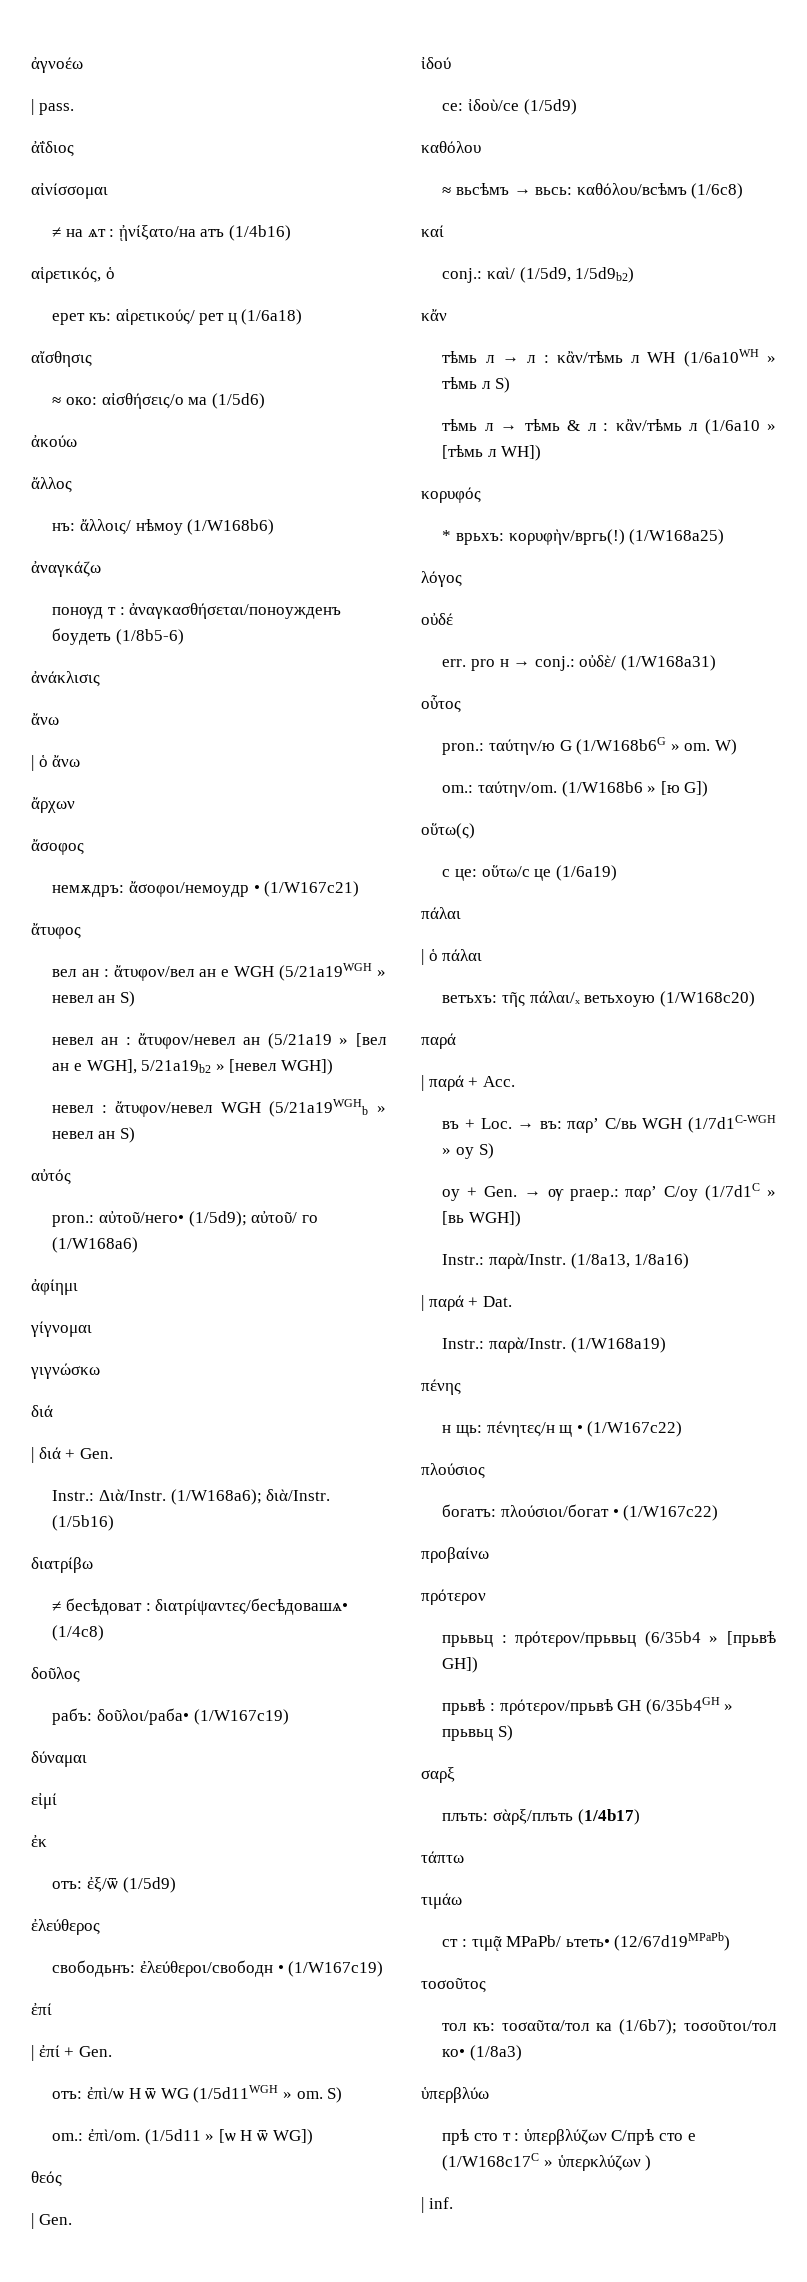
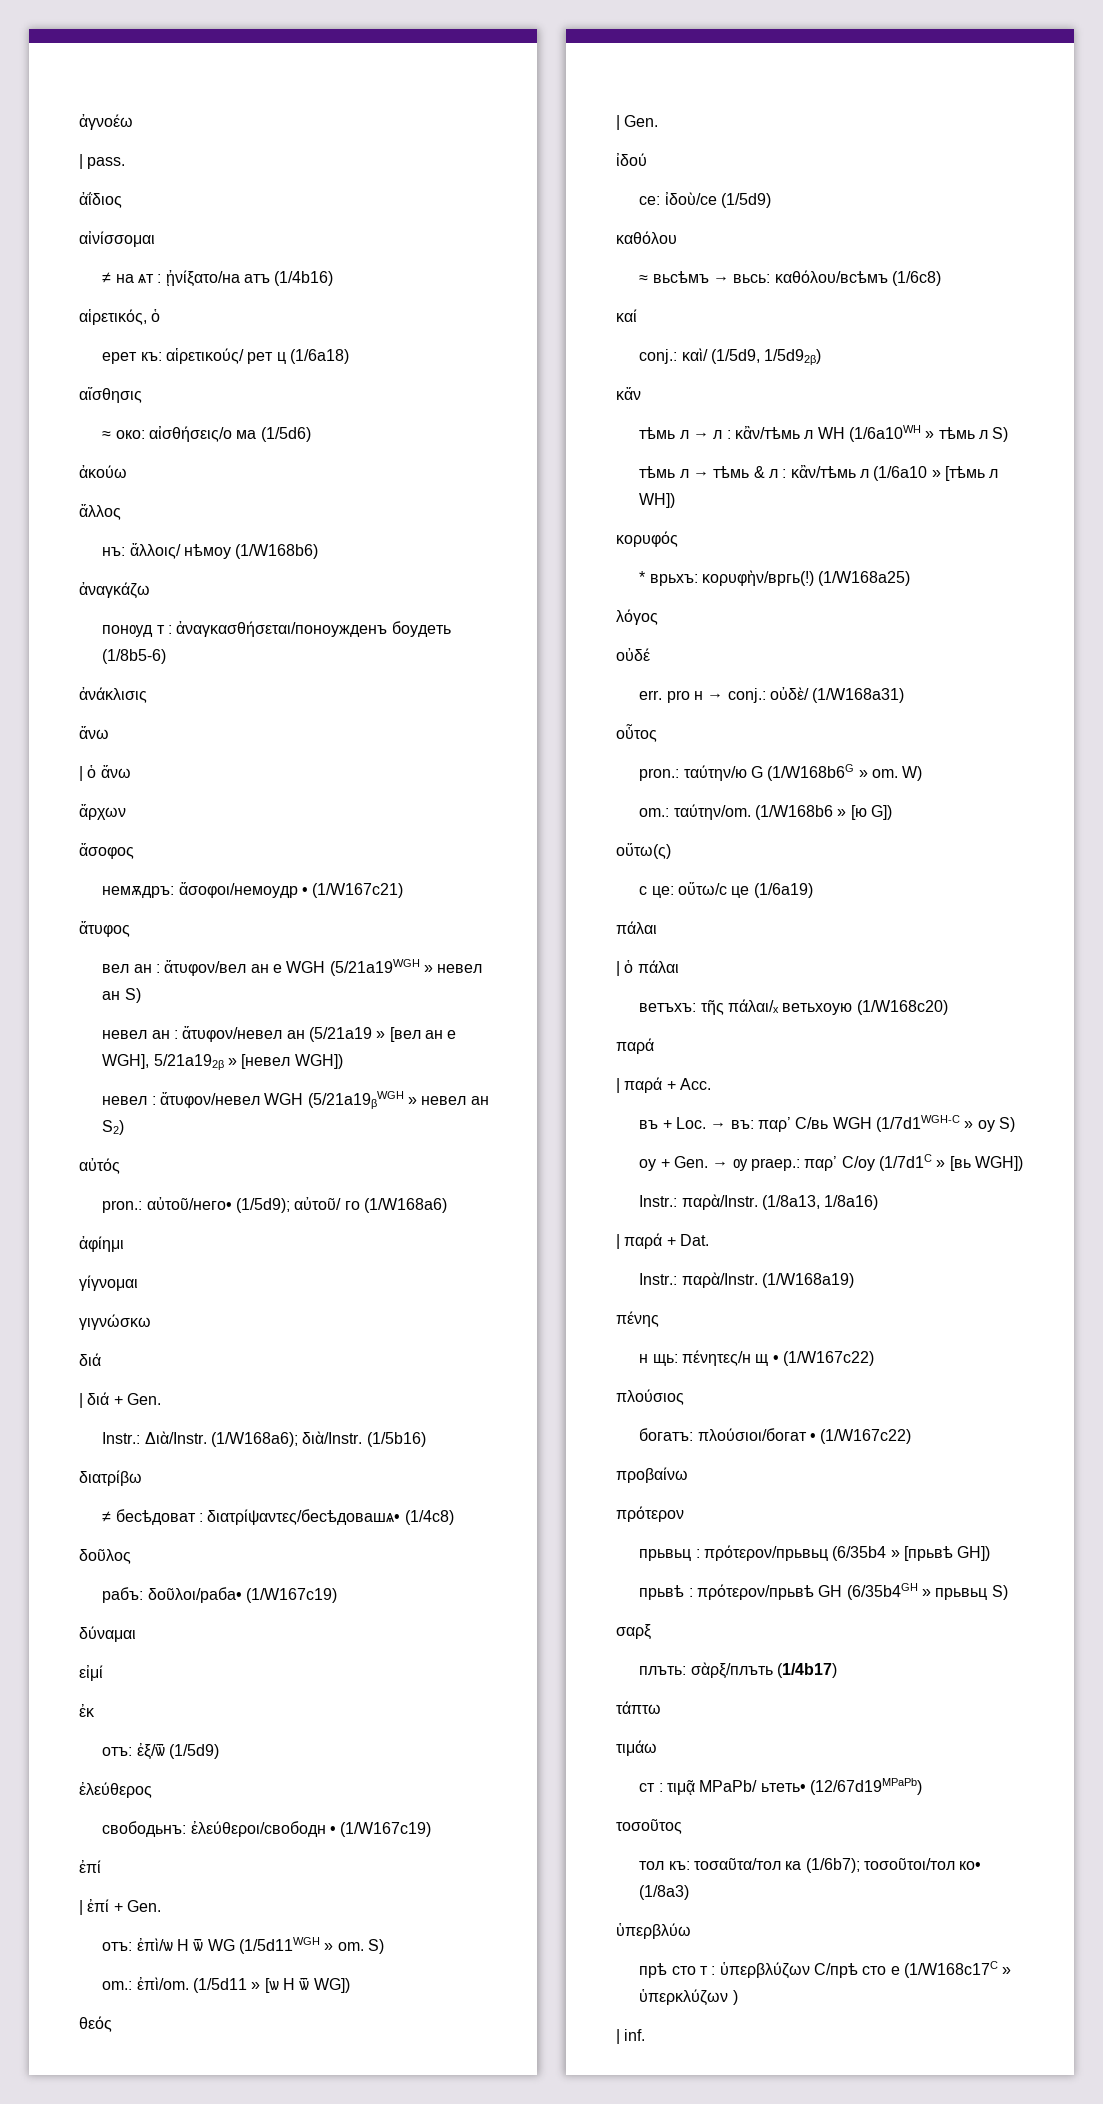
- невел ан : ἄτυφον/невел ан (5/21a19 » [вел ан е WGH], 5/21a19b2 » [невел WGH])
+ невел ан : ἄτυφον/невел ан (5/21a19 » [вел ан е WGH], 5/21a192β » [невел WGH])
- невел : ἄτυφον/невел WGH (5/21a19WGHb » невел ан S)
+ невел : ἄτυφον/невел WGH (5/21a19βWGH » невел ан S2)
- conj.: καὶ/ (1/5d9, 1/5d9b2)
+ conj.: καὶ/ (1/5d9, 1/5d92β)
- въ + Loc. → въ: παρ’ C/вь WGH (1/7d1C-WGH » оу S)
+ въ + Loc. → въ: παρ’ C/вь WGH (1/7d1WGH-C » оу S)

